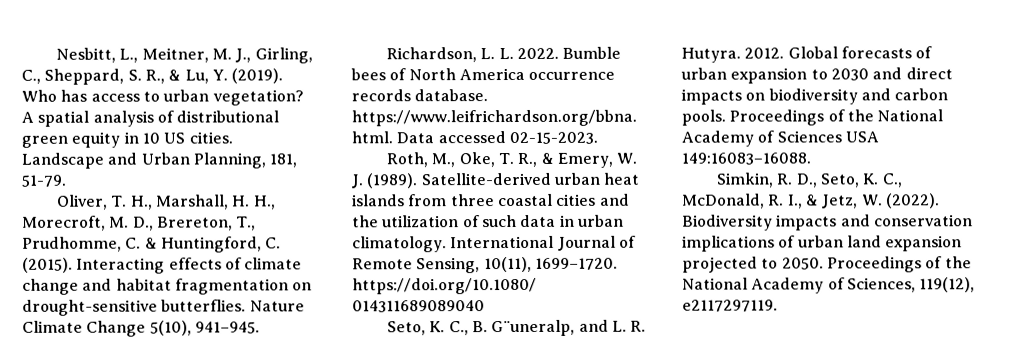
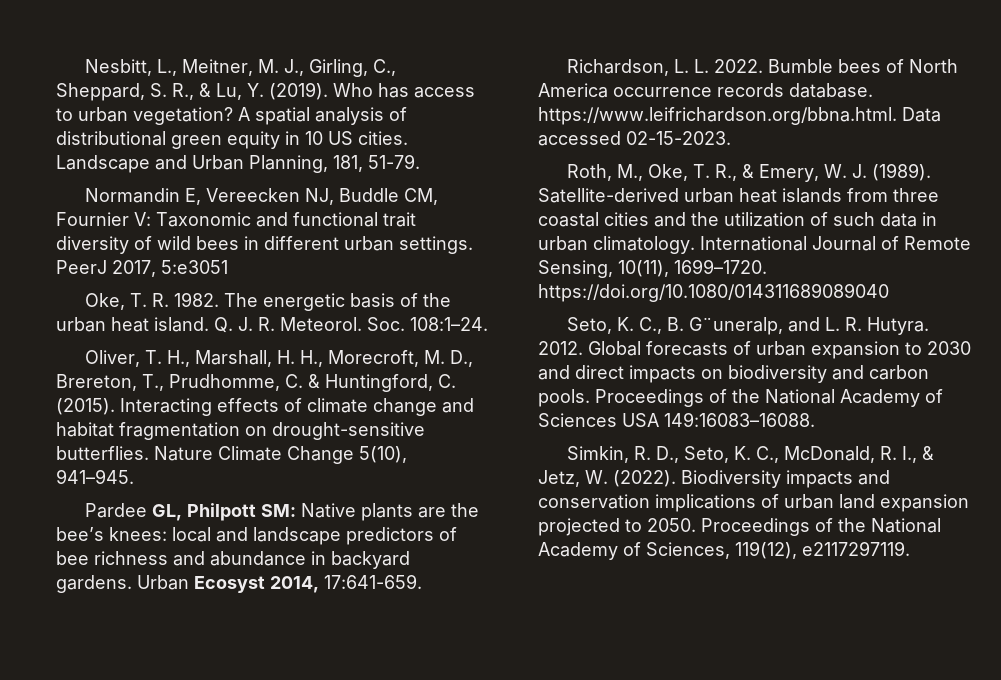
+ Normandin E, Vereecken NJ, Buddle CM, Fournier V: Taxonomic and functional trait diversity of wild bees in different urban settings. PeerJ 2017, 5:e3051
+ Oke, T. R. 1982. The energetic basis of the urban heat island. Q. J. R. Meteorol. Soc. 108:1–24.
+ Pardee GL, Philpott SM: Native plants are the bee’s knees: local and landscape predictors of bee richness and abundance in backyard gardens. Urban Ecosyst 2014, 17:641-659.

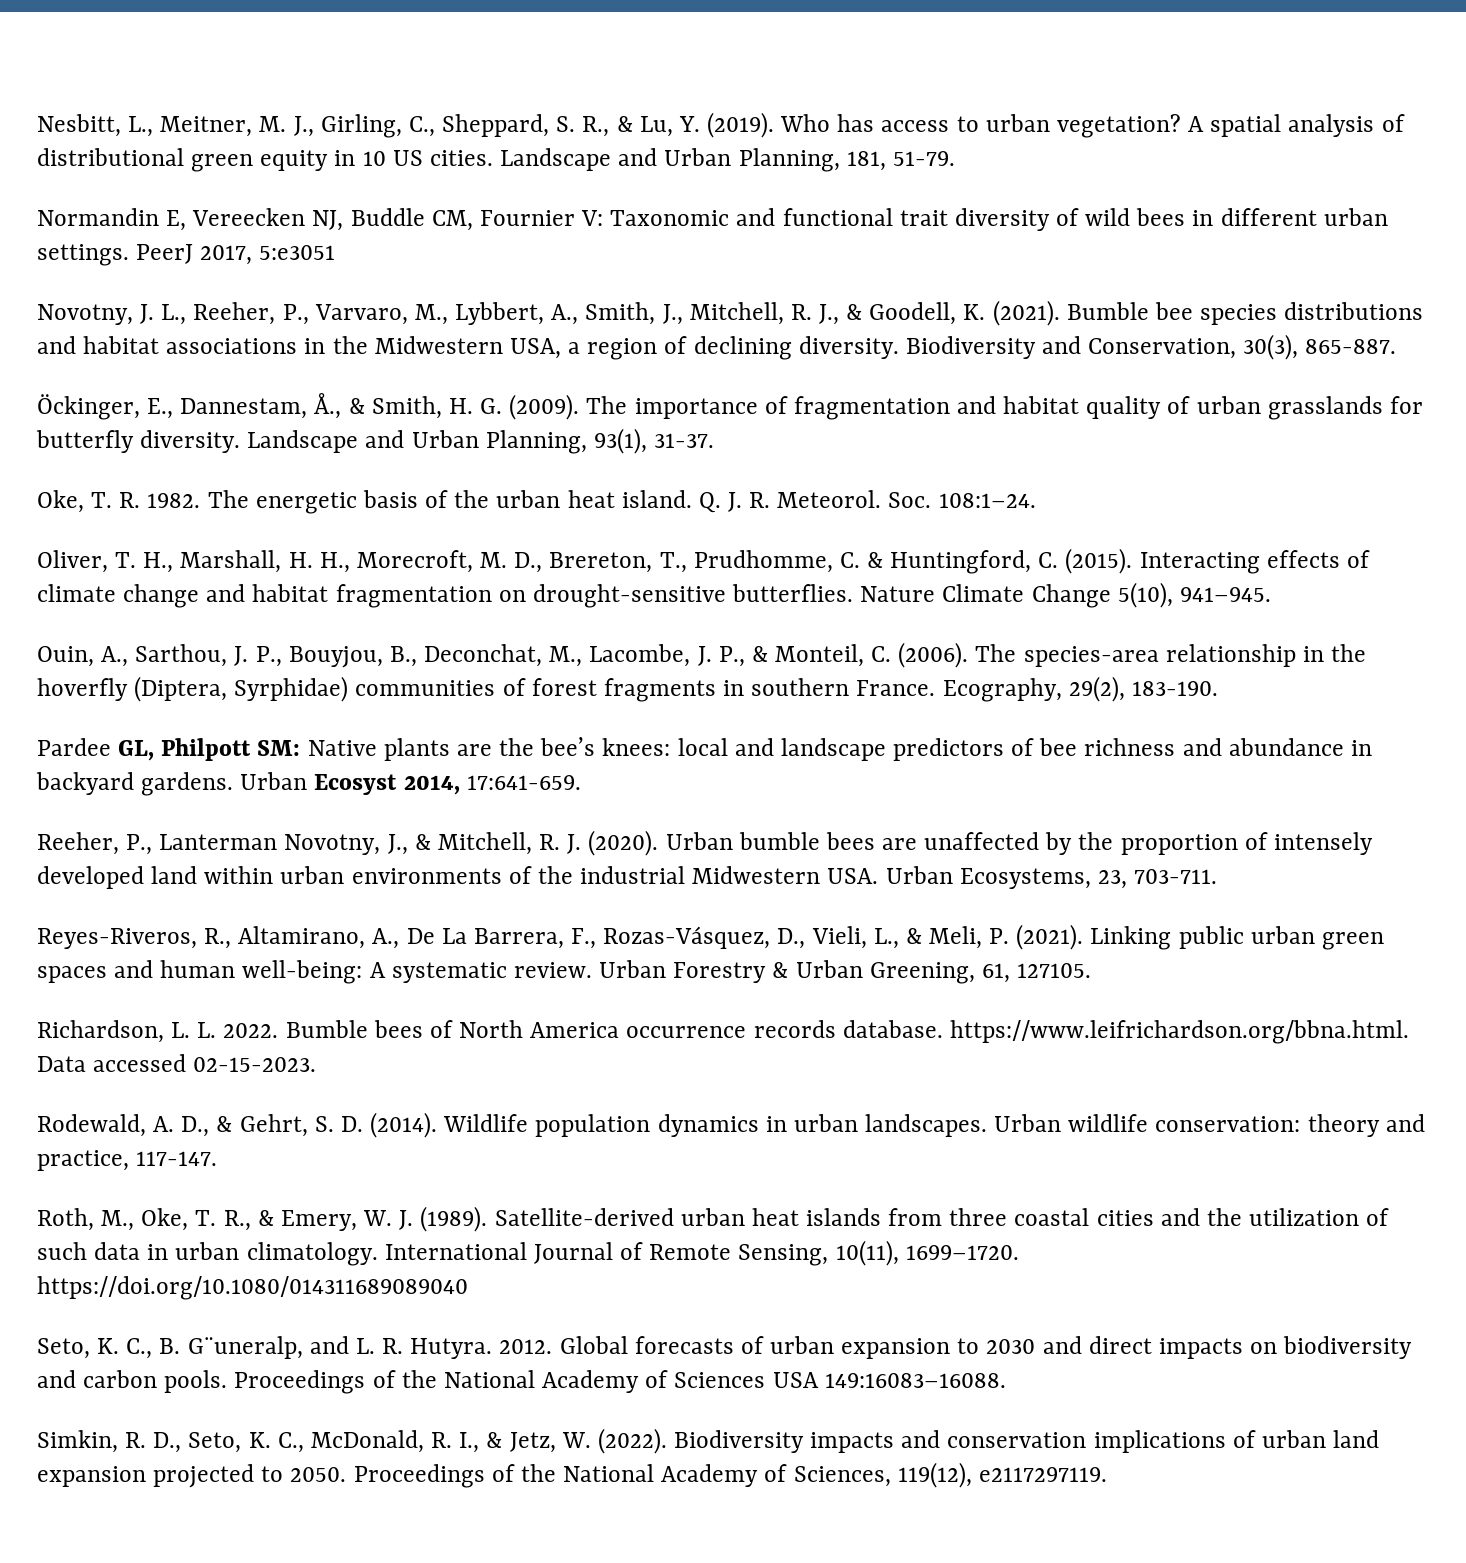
+ Novotny, J. L., Reeher, P., Varvaro, M., Lybbert, A., Smith, J., Mitchell, R. J., & Goodell, K. (2021). Bumble bee species distributions and habitat associations in the Midwestern USA, a region of declining diversity. Biodiversity and Conservation, 30(3), 865-887.
+ Öckinger, E., Dannestam, Å., & Smith, H. G. (2009). The importance of fragmentation and habitat quality of urban grasslands for butterfly diversity. Landscape and Urban Planning, 93(1), 31-37.
+ Ouin, A., Sarthou, J. P., Bouyjou, B., Deconchat, M., Lacombe, J. P., & Monteil, C. (2006). The species‐area relationship in the hoverfly (Diptera, Syrphidae) communities of forest fragments in southern France. Ecography, 29(2), 183-190.
+ Reeher, P., Lanterman Novotny, J., & Mitchell, R. J. (2020). Urban bumble bees are unaffected by the proportion of intensely developed land within urban environments of the industrial Midwestern USA. Urban Ecosystems, 23, 703-711.
+ Reyes-Riveros, R., Altamirano, A., De La Barrera, F., Rozas-Vásquez, D., Vieli, L., & Meli, P. (2021). Linking public urban green spaces and human well-being: A systematic review. Urban Forestry & Urban Greening, 61, 127105.
+ Rodewald, A. D., & Gehrt, S. D. (2014). Wildlife population dynamics in urban landscapes. Urban wildlife conservation: theory and practice, 117-147.

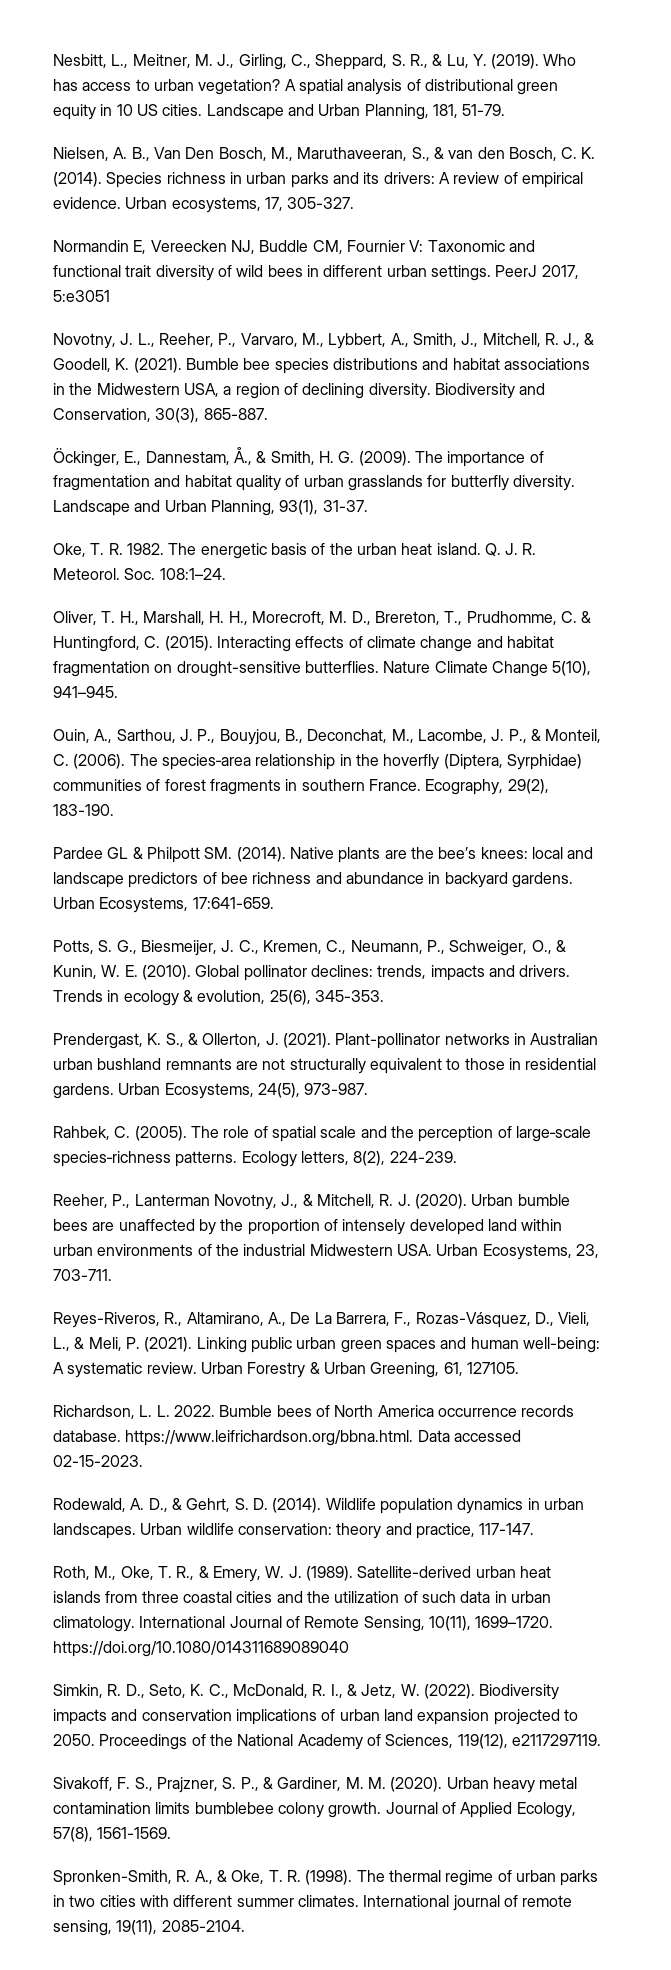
+ Nielsen, A. B., Van Den Bosch, M., Maruthaveeran, S., & van den Bosch, C. K. (2014). Species richness in urban parks and its drivers: A review of empirical evidence. Urban ecosystems, 17, 305-327.
- Pardee GL, Philpott SM: Native plants are the bee’s knees: local and landscape predictors of bee richness and abundance in backyard gardens.
+ Pardee GL & Philpott SM. (2014). Native plants are the bee’s knees: local and landscape predictors of bee richness and abundance in backyard gardens.
- Urban Ecosyst 2014, 17:641-659.
+ Urban Ecosystems, 17:641-659.
+ Potts, S. G., Biesmeijer, J. C., Kremen, C., Neumann, P., Schweiger, O., & Kunin, W. E. (2010). Global pollinator declines: trends, impacts and drivers. Trends in ecology & evolution, 25(6), 345-353.
+ Prendergast, K. S., & Ollerton, J. (2021). Plant-pollinator networks in Australian urban bushland remnants are not structurally equivalent to those in residential gardens. Urban Ecosystems, 24(5), 973-987.
+ Rahbek, C. (2005). The role of spatial scale and the perception of large‐scale species‐richness patterns. Ecology letters, 8(2), 224-239.
- Seto, K. C., B. G¨uneralp, and L. R. Hutyra. 2012. Global forecasts of urban expansion to 2030 and direct impacts on biodiversity and carbon pools. Proceedings of the National Academy of Sciences USA 149:16083–16088.
+ Sivakoff, F. S., Prajzner, S. P., & Gardiner, M. M. (2020). Urban heavy metal contamination limits bumblebee colony growth. Journal of Applied Ecology, 57(8), 1561-1569.
+ Spronken-Smith, R. A., & Oke, T. R. (1998). The thermal regime of urban parks in two cities with different summer climates. International journal of remote sensing, 19(11), 2085-2104.

